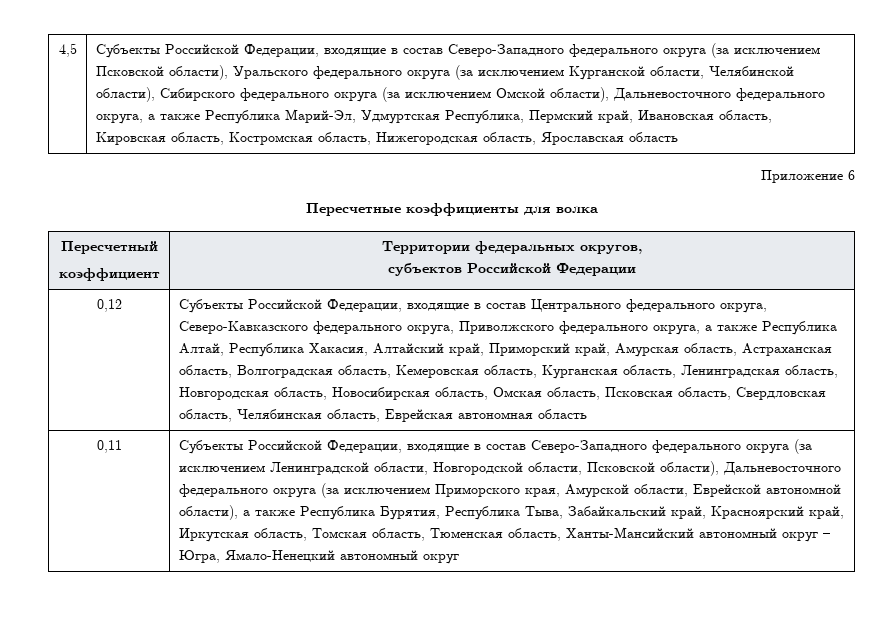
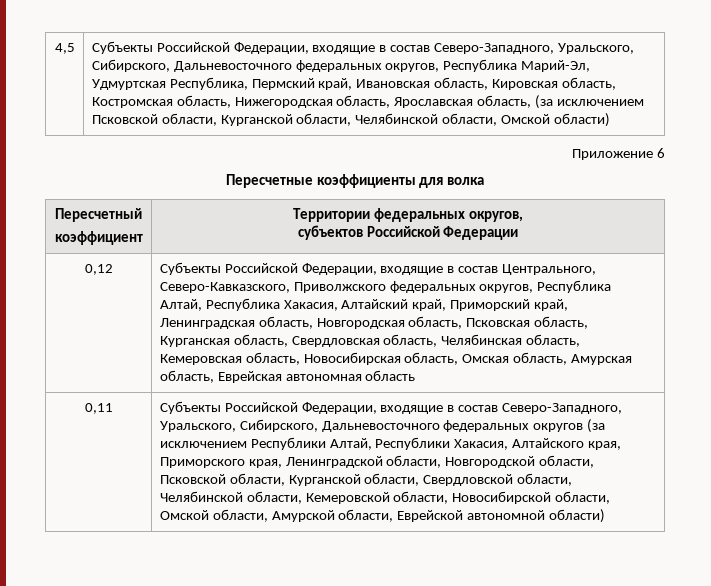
- Субъекты Российской Федерации, входящие в состав Северо-Западного федерального округа (за исключением Псковской области), Уральского федерального округа (за исключением Курганской области, Челябинской области), Сибирского федерального округа (за исключением Омской области), Дальневосточного федерального округа, а также Республика Марий-Эл, Удмуртская Республика, Пермский край, Ивановская область, Кировская область, Костромская область, Нижегородская область, Ярославская область
+ Субъекты Российской Федерации, входящие в состав Северо-Западного, Уральского, Сибирского, Дальневосточного федеральных округов, Республика Марий-Эл, Удмуртская Республика, Пермский край, Ивановская область, Кировская область, Костромская область, Нижегородская область, Ярославская область, (за исключением Псковской области, Курганской области, Челябинской области, Омской области)
- Субъекты Российской Федерации, входящие в состав Центрального федерального округа, Северо-Кавказского федерального округа, Приволжского федерального округа, а также Республика Алтай, Республика Хакасия, Алтайский край, Приморский край, Амурская область, Астраханская область, Волгоградская область, Кемеровская область, Курганская область, Ленинградская область, Новгородская область, Новосибирская область, Омская область, Псковская область, Свердловская область, Челябинская область, Еврейская автономная область
+ Субъекты Российской Федерации, входящие в состав Центрального, Северо-Кавказского, Приволжского федеральных округов, Республика Алтай, Республика Хакасия, Алтайский край, Приморский край, Ленинградская область, Новгородская область, Псковская область, Курганская область, Свердловская область, Челябинская область, Кемеровская область, Новосибирская область, Омская область, Амурская область, Еврейская автономная область
- Субъекты Российской Федерации, входящие в состав Северо-Западного федерального округа (за исключением Ленинградской области, Новгородской области, Псковской области), Дальневосточного федерального округа (за исключением Приморского края, Амурской области, Еврейской автономной области), а также Республика Бурятия, Республика Тыва, Забайкальский край, Красноярский край, Иркутская область, Томская область, Тюменская область, Ханты-Мансийский автономный округ – Югра, Ямало-Ненецкий автономный округ
+ Субъекты Российской Федерации, входящие в состав Северо-Западного, Уральского, Сибирского, Дальневосточного федеральных округов (за исключением Республики Алтай, Республики Хакасия, Алтайского края, Приморского края, Ленинградской области, Новгородской области, Псковской области, Курганской области, Свердловской области, Челябинской области, Кемеровской области, Новосибирской области, Омской области, Амурской области, Еврейской автономной области)

